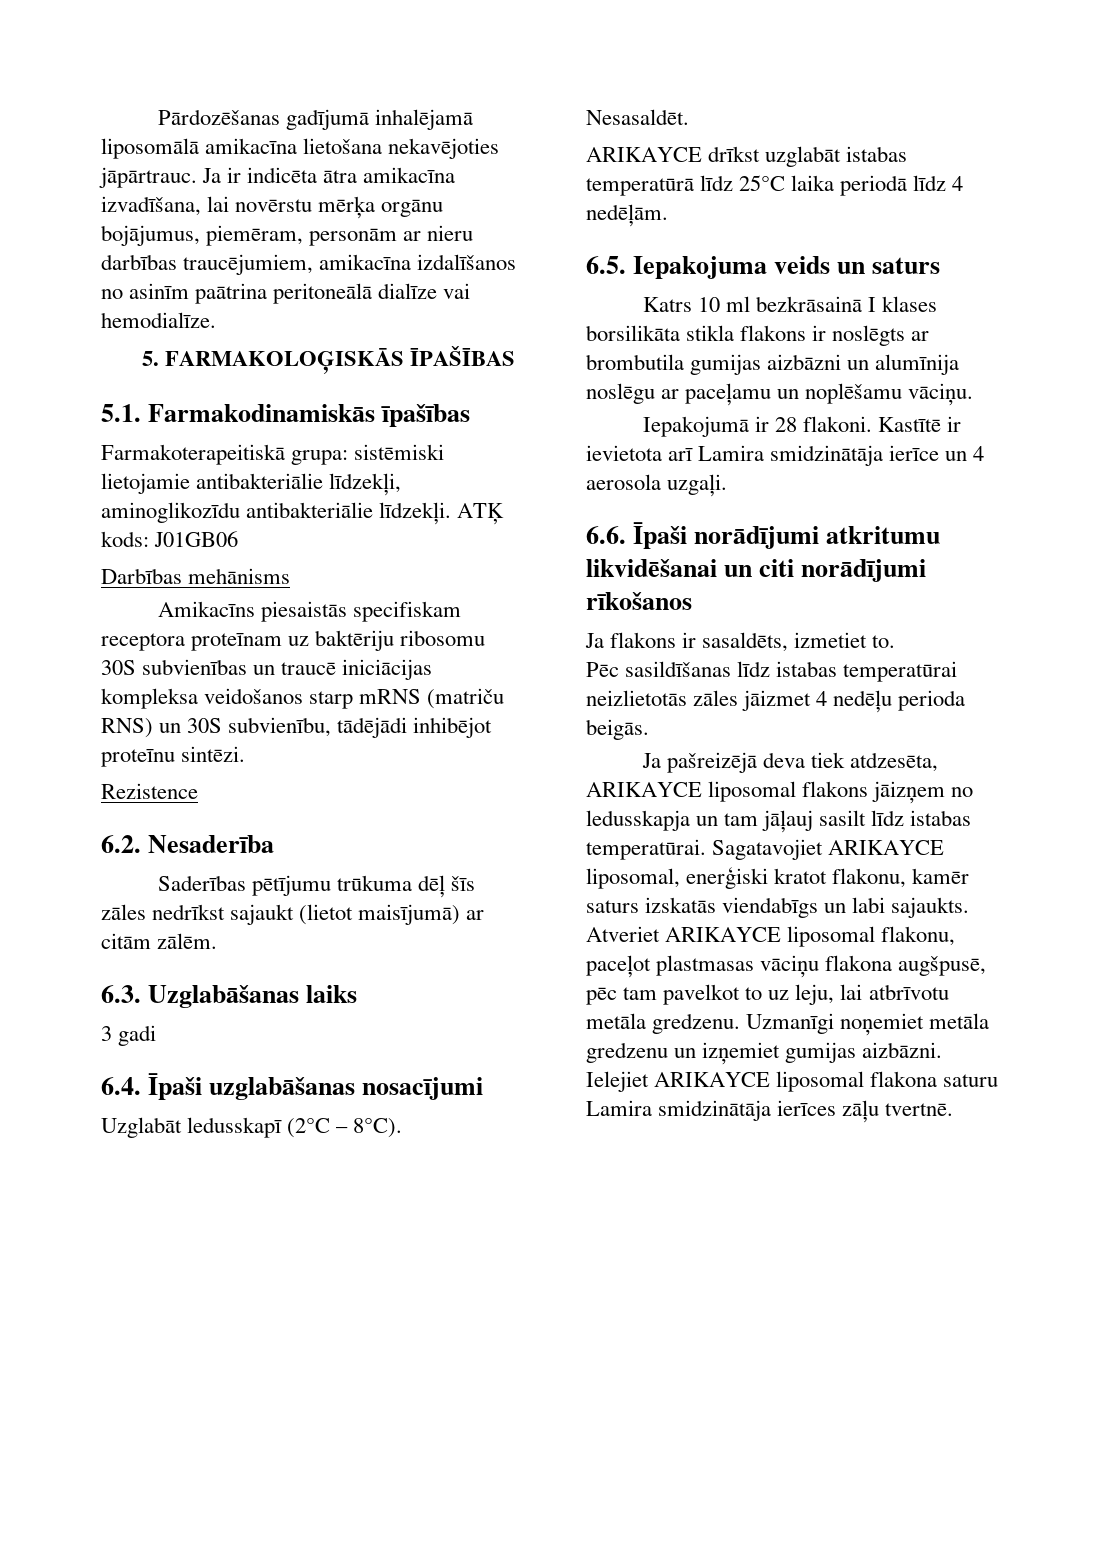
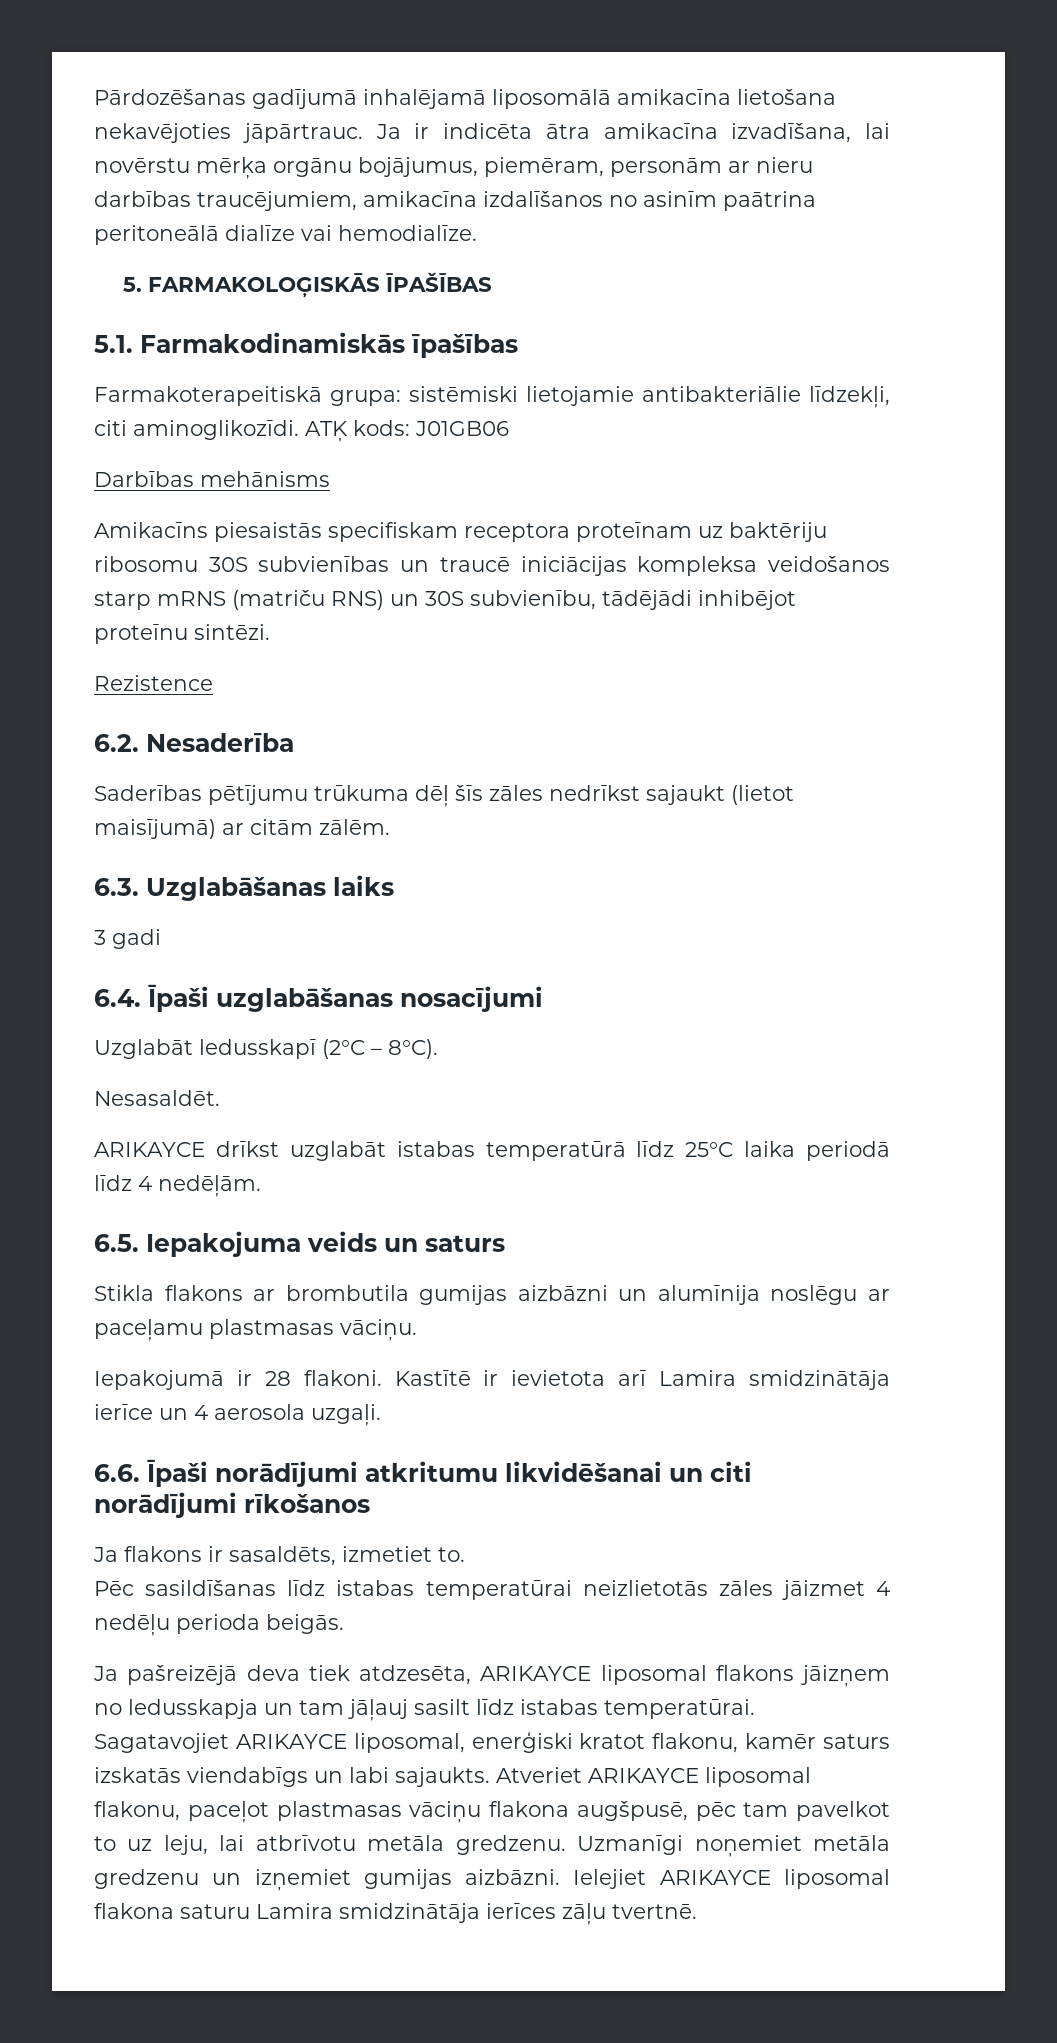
- Farmakoterapeitiskā grupa: sistēmiski lietojamie antibakteriālie līdzekļi, aminoglikozīdu antibakteriālie līdzekļi.
+ Farmakoterapeitiskā grupa: sistēmiski lietojamie antibakteriālie līdzekļi, citi aminoglikozīdi.
- Katrs 10 ml bezkrāsainā I klases borsilikāta stikla flakons ir noslēgts ar brombutila gumijas aizbāzni un alumīnija noslēgu ar paceļamu un noplēšamu vāciņu.
+ Stikla flakons ar brombutila gumijas aizbāzni un alumīnija noslēgu ar paceļamu plastmasas vāciņu.

